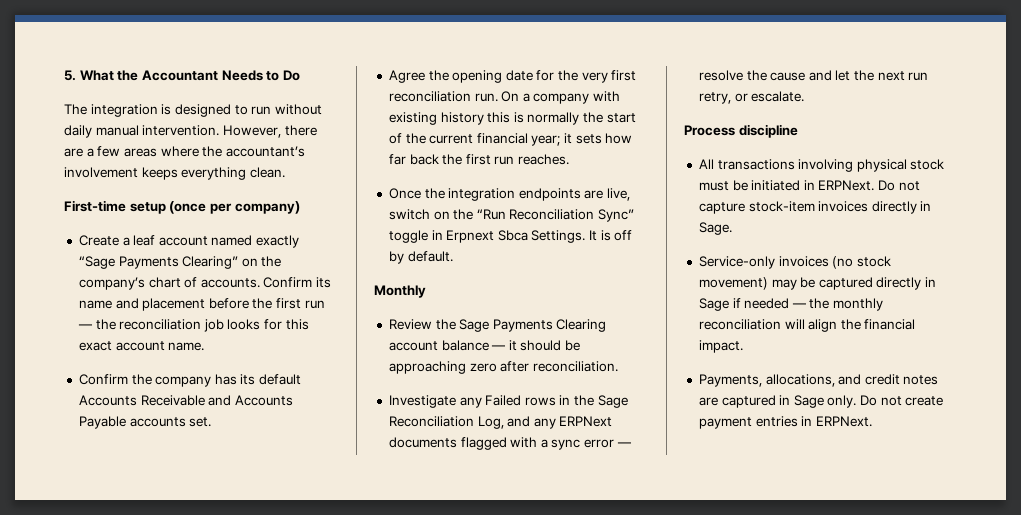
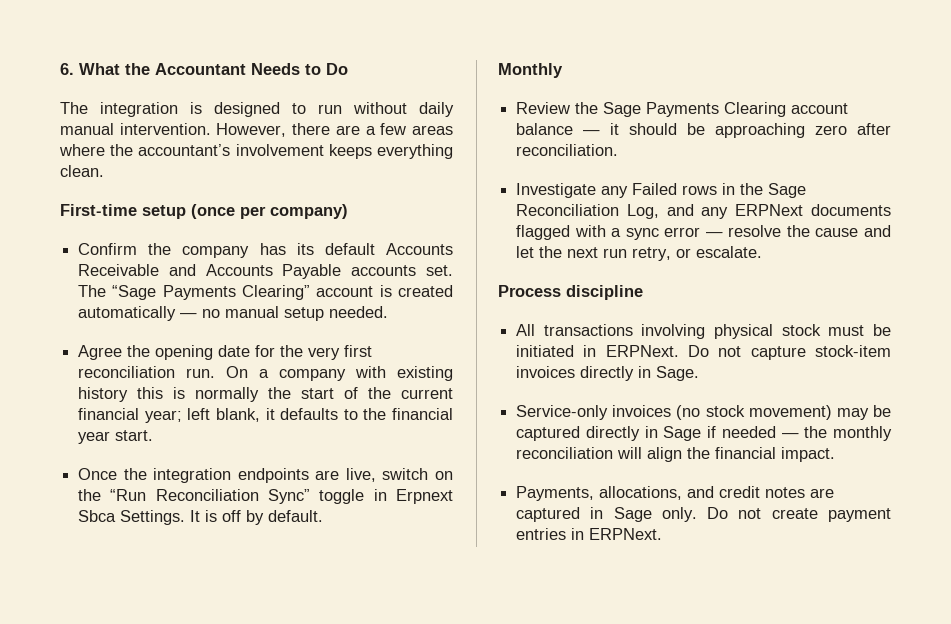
- 5. What the Accountant Needs to Do
+ 6. What the Accountant Needs to Do
- Create a leaf account named exactly “Sage Payments Clearing” on the company’s chart of accounts. Confirm its name and placement before the first run — the reconciliation job looks for this exact account name.
+ The “Sage Payments Clearing” account is created automatically — no manual setup needed.
- On a company with existing history this is normally the start of the current financial year; it sets how far back the first run reaches.
+ On a company with existing history this is normally the start of the current financial year; left blank, it defaults to the financial year start.

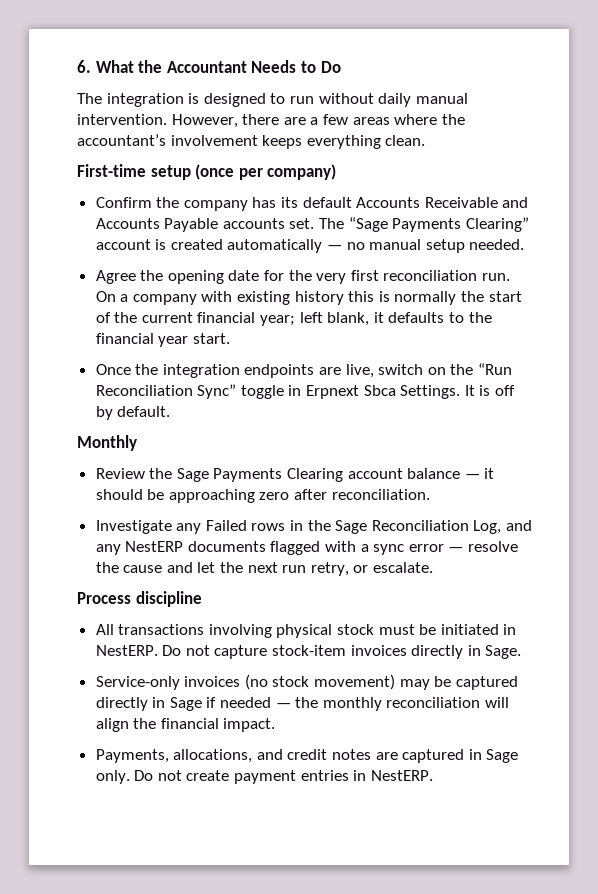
- Investigate any Failed rows in the Sage Reconciliation Log, and any ERPNext documents flagged with a sync error — resolve the cause and let the next run retry, or escalate.
+ Investigate any Failed rows in the Sage Reconciliation Log, and any NestERP documents flagged with a sync error — resolve the cause and let the next run retry, or escalate.
- All transactions involving physical stock must be initiated in ERPNext.
+ All transactions involving physical stock must be initiated in NestERP.
- Do not create payment entries in ERPNext.
+ Do not create payment entries in NestERP.

